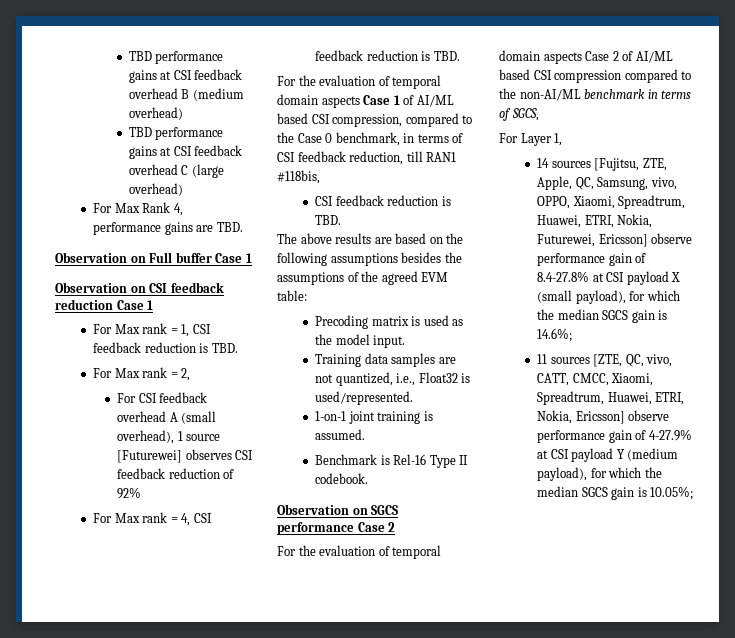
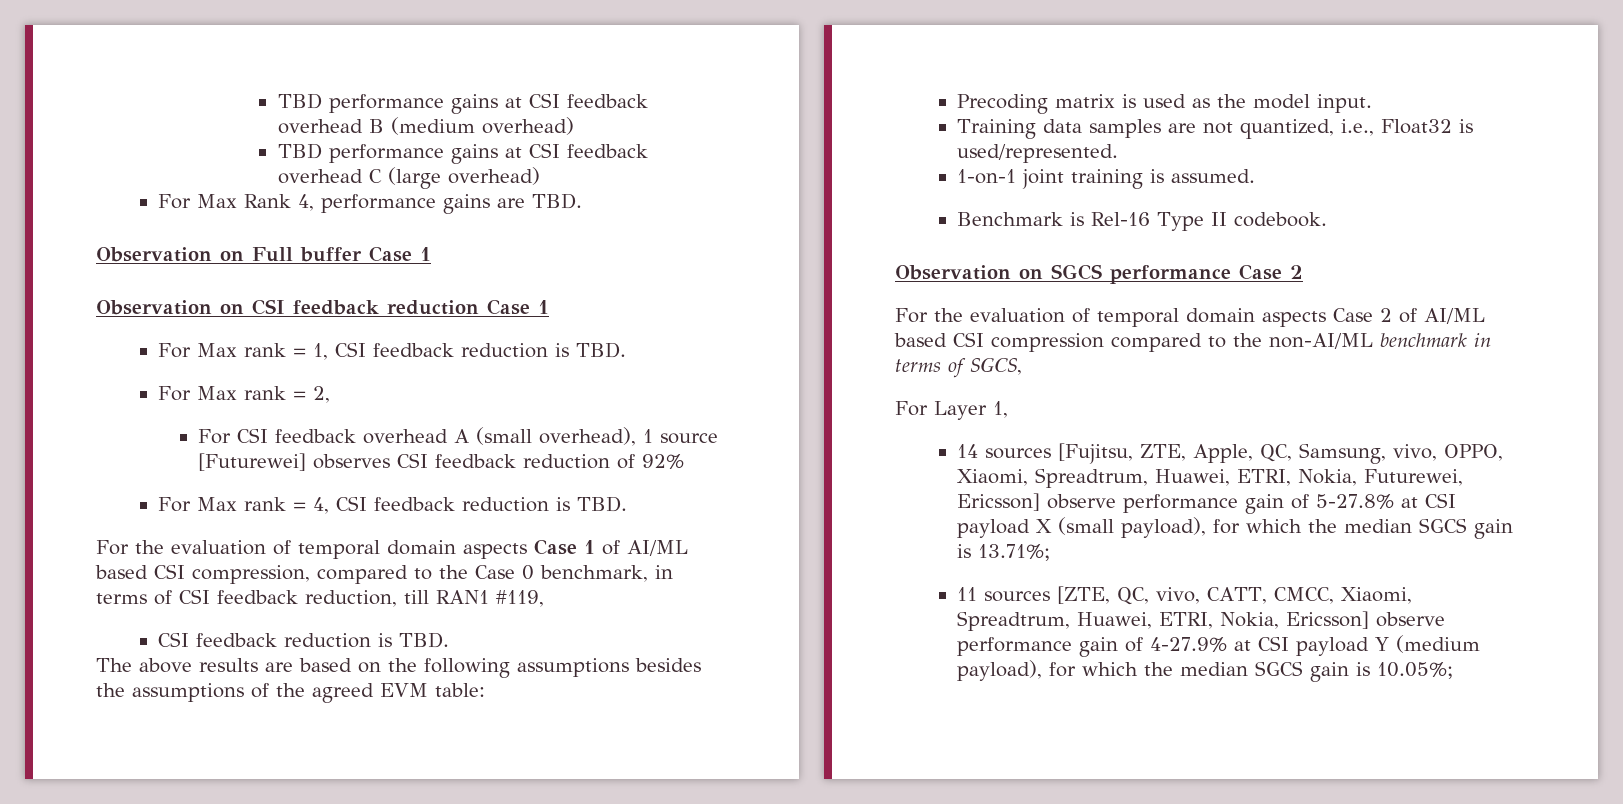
- For the evaluation of temporal domain aspects Case 1 of AI/ML based CSI compression, compared to the Case 0 benchmark, in terms of CSI feedback reduction, till RAN1 #118bis,
+ For the evaluation of temporal domain aspects Case 1 of AI/ML based CSI compression, compared to the Case 0 benchmark, in terms of CSI feedback reduction, till RAN1 #119,
- 14 sources [Fujitsu, ZTE, Apple, QC, Samsung, vivo, OPPO, Xiaomi, Spreadtrum, Huawei, ETRI, Nokia, Futurewei, Ericsson] observe performance gain of 8.4-27.8% at CSI payload X (small payload), for which the median SGCS gain is 14.6%;
+ 14 sources [Fujitsu, ZTE, Apple, QC, Samsung, vivo, OPPO, Xiaomi, Spreadtrum, Huawei, ETRI, Nokia, Futurewei, Ericsson] observe performance gain of 5-27.8% at CSI payload X (small payload), for which the median SGCS gain is 13.71%;

